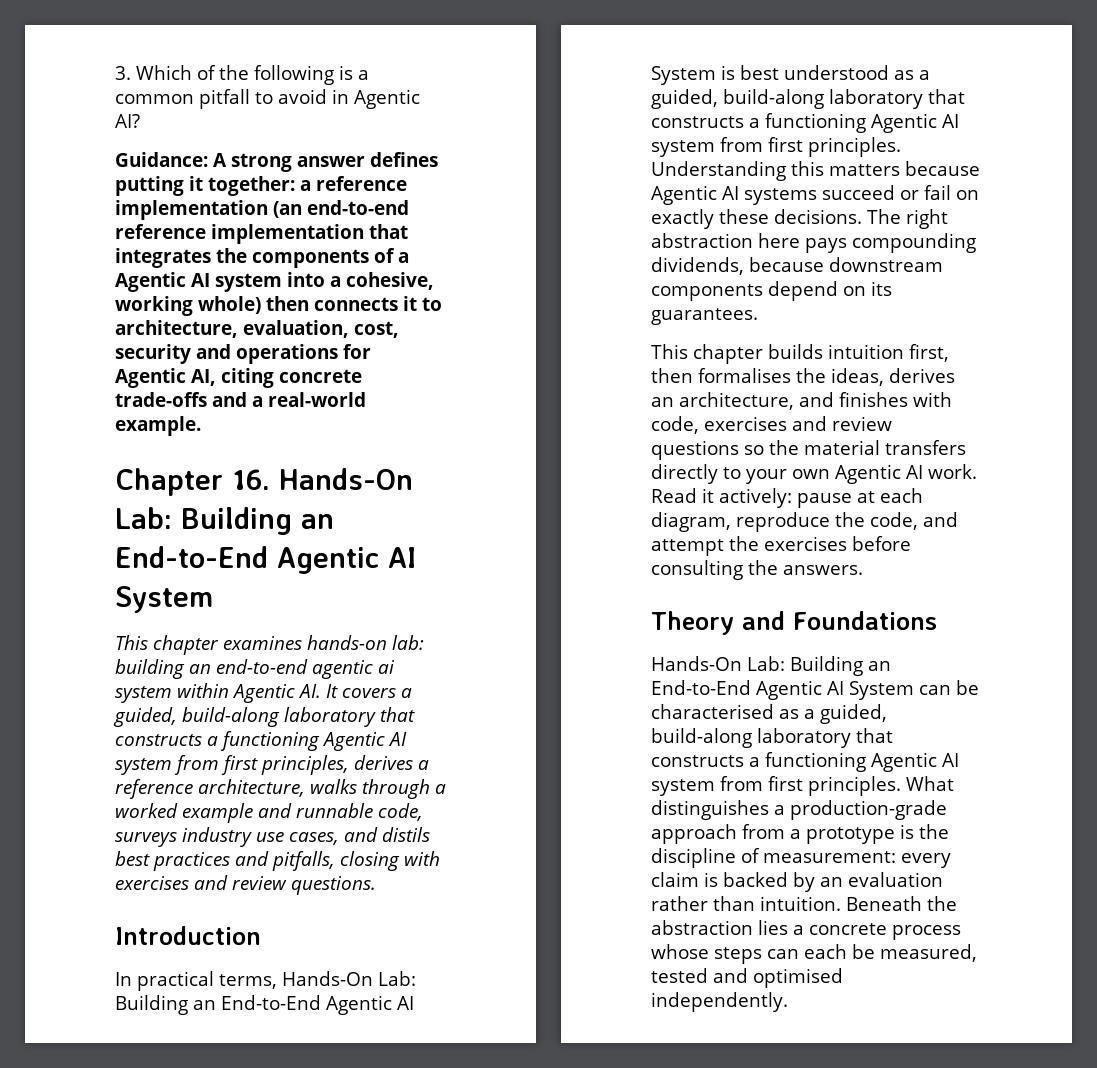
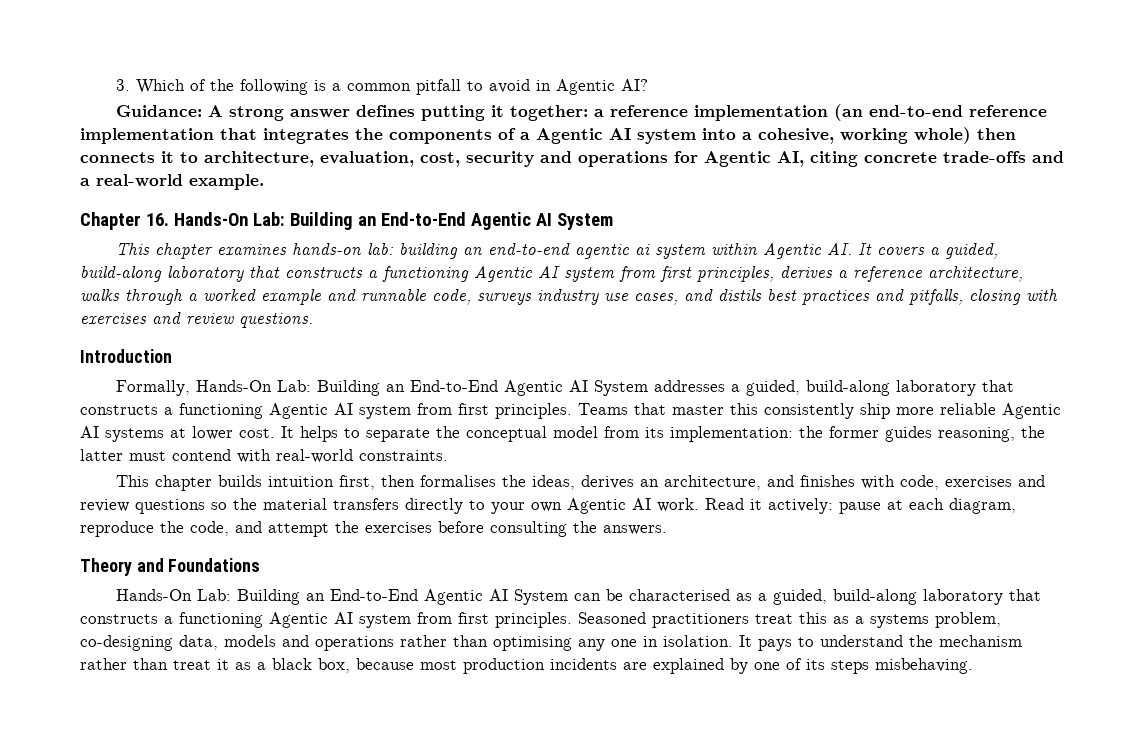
- In practical terms, Hands-On Lab: Building an End-to-End Agentic AI System is best understood as a guided, build-along laboratory that constructs a functioning Agentic AI system from first principles.
+ Formally, Hands-On Lab: Building an End-to-End Agentic AI System addresses a guided, build-along laboratory that constructs a functioning Agentic AI system from first principles.
- Understanding this matters because Agentic AI systems succeed or fail on exactly these decisions. The right abstraction here pays compounding dividends, because downstream components depend on its guarantees.
+ Teams that master this consistently ship more reliable Agentic AI systems at lower cost. It helps to separate the conceptual model from its implementation: the former guides reasoning, the latter must contend with real-world constraints.
- What distinguishes a production-grade approach from a prototype is the discipline of measurement: every claim is backed by an evaluation rather than intuition. Beneath the abstraction lies a concrete process whose steps can each be measured, tested and optimised independently.
+ Seasoned practitioners treat this as a systems problem, co-designing data, models and operations rather than optimising any one in isolation. It pays to understand the mechanism rather than treat it as a black box, because most production incidents are explained by one of its steps misbehaving.

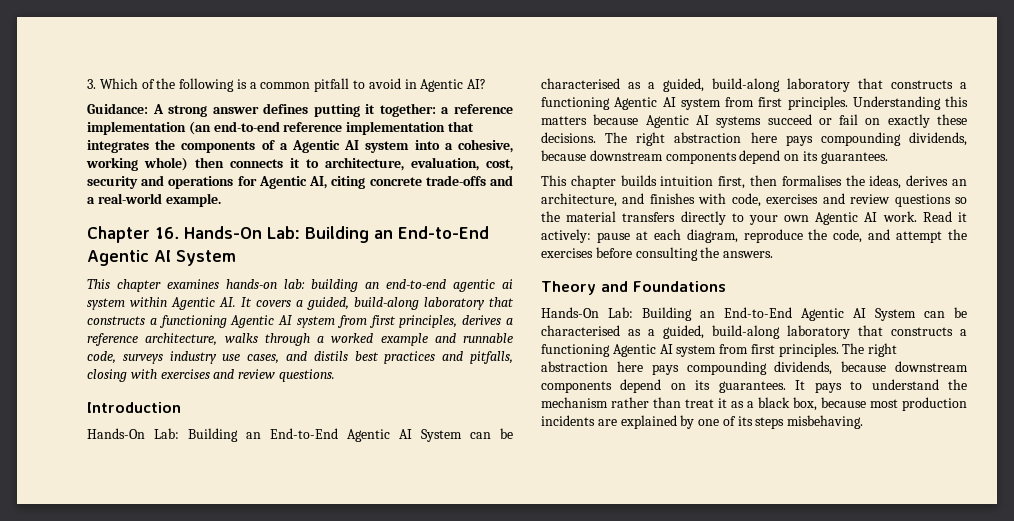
  Introduction
- Formally, Hands-On Lab: Building an End-to-End Agentic AI System addresses a guided, build-along laboratory that constructs a functioning Agentic AI system from first principles.
+ Hands-On Lab: Building an End-to-End Agentic AI System can be characterised as a guided, build-along laboratory that constructs a functioning Agentic AI system from first principles.
- Teams that master this consistently ship more reliable Agentic AI systems at lower cost. It helps to separate the conceptual model from its implementation: the former guides reasoning, the latter must contend with real-world constraints.
+ Understanding this matters because Agentic AI systems succeed or fail on exactly these decisions. The right abstraction here pays compounding dividends, because downstream components depend on its guarantees.
- Hands-On Lab: Building an End-to-End Agentic AI System can be characterised as a guided, build-along laboratory that constructs a functioning Agentic AI system from first principles. Seasoned practitioners treat this as a systems problem, co-designing data, models and operations rather than optimising any one in isolation.
+ Hands-On Lab: Building an End-to-End Agentic AI System can be characterised as a guided, build-along laboratory that constructs a functioning Agentic AI system from first principles. The right abstraction here pays compounding dividends, because downstream components depend on its guarantees.

